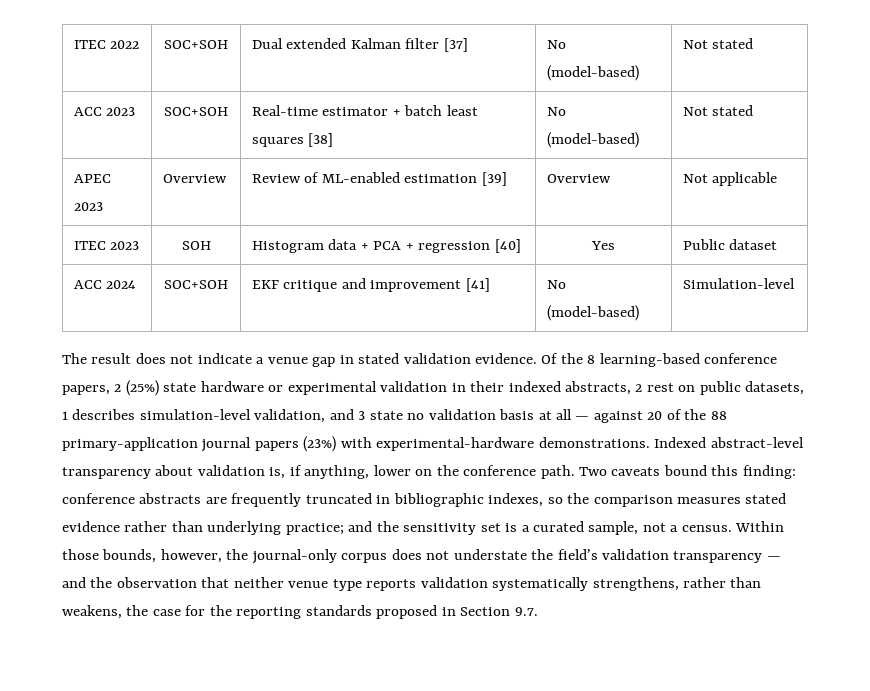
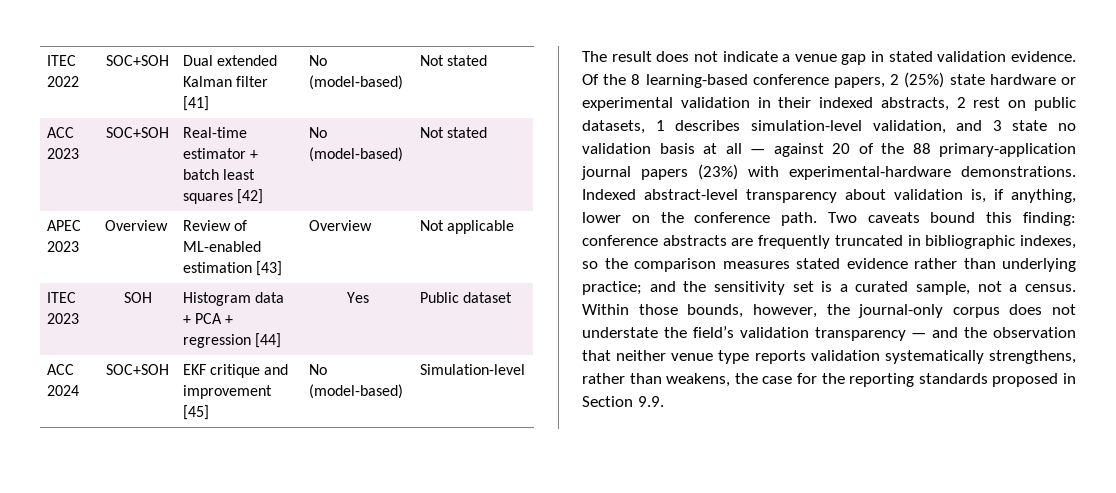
- ITEC 2022 | SOC+SOH | Dual extended Kalman filter [37] | No (model-based) | Not stated
+ ITEC 2022 | SOC+SOH | Dual extended Kalman filter [41] | No (model-based) | Not stated
- ACC 2023 | SOC+SOH | Real-time estimator + batch least squares [38] | No (model-based) | Not stated
+ ACC 2023 | SOC+SOH | Real-time estimator + batch least squares [42] | No (model-based) | Not stated
- APEC 2023 | Overview | Review of ML-enabled estimation [39] | Overview | Not applicable
+ APEC 2023 | Overview | Review of ML-enabled estimation [43] | Overview | Not applicable
- ITEC 2023 | SOH | Histogram data + PCA + regression [40] | Yes | Public dataset
+ ITEC 2023 | SOH | Histogram data + PCA + regression [44] | Yes | Public dataset
- ACC 2024 | SOC+SOH | EKF critique and improvement [41] | No (model-based) | Simulation-level
+ ACC 2024 | SOC+SOH | EKF critique and improvement [45] | No (model-based) | Simulation-level
- Within those bounds, however, the journal-only corpus does not understate the field’s validation transparency — and the observation that neither venue type reports validation systematically strengthens, rather than weakens, the case for the reporting standards proposed in Section 9.7.
+ Within those bounds, however, the journal-only corpus does not understate the field’s validation transparency — and the observation that neither venue type reports validation systematically strengthens, rather than weakens, the case for the reporting standards proposed in Section 9.9.

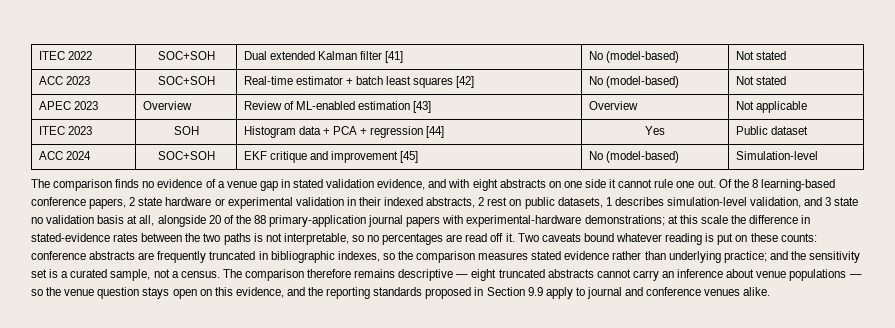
- The result does not indicate a venue gap in stated validation evidence.
+ The comparison finds no evidence of a venue gap in stated validation evidence, and with eight abstracts on one side it cannot rule one out.
- Of the 8 learning-based conference papers, 2 (25%) state hardware or experimental validation in their indexed abstracts, 2 rest on public datasets, 1 describes simulation-level validation, and 3 state no validation basis at all — against 20 of the 88 primary-application journal papers (23%) with experimental-hardware demonstrations. Indexed abstract-level transparency about validation is, if anything, lower on the conference path. Two caveats bound this finding:
+ Of the 8 learning-based conference papers, 2 state hardware or experimental validation in their indexed abstracts, 2 rest on public datasets, 1 describes simulation-level validation, and 3 state no validation basis at all, alongside 20 of the 88 primary-application journal papers with experimental-hardware demonstrations; at this scale the difference in stated-evidence rates between the two paths is not interpretable, so no percentages are read off it. Two caveats bound whatever reading is put on these counts:
- Within those bounds, however, the journal-only corpus does not understate the field’s validation transparency — and the observation that neither venue type reports validation systematically strengthens, rather than weakens, the case for the reporting standards proposed in Section 9.9.
+ The comparison therefore remains descriptive — eight truncated abstracts cannot carry an inference about venue populations — so the venue question stays open on this evidence, and the reporting standards proposed in Section 9.9 apply to journal and conference venues alike.

